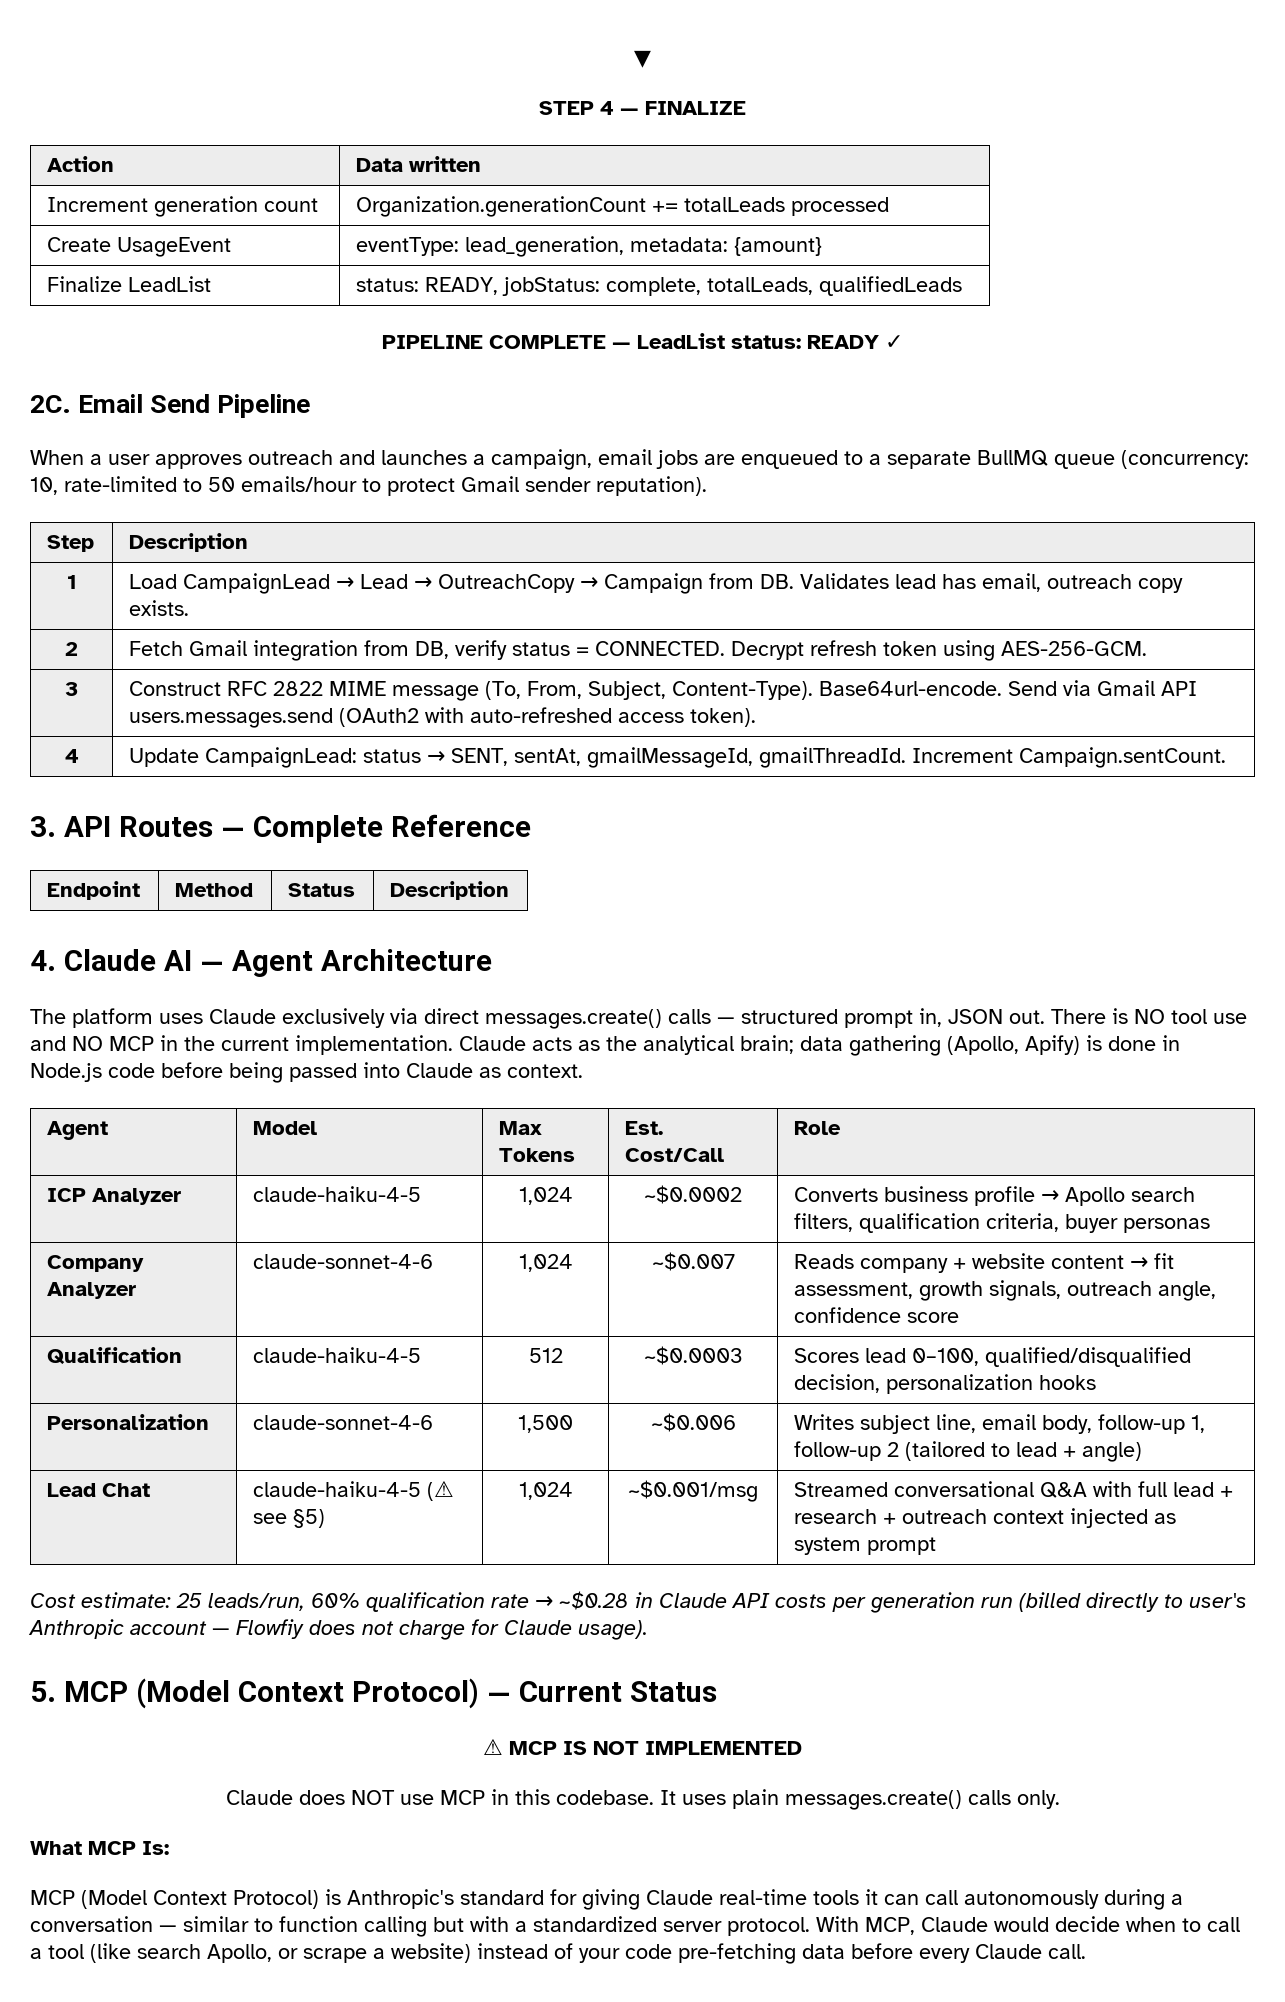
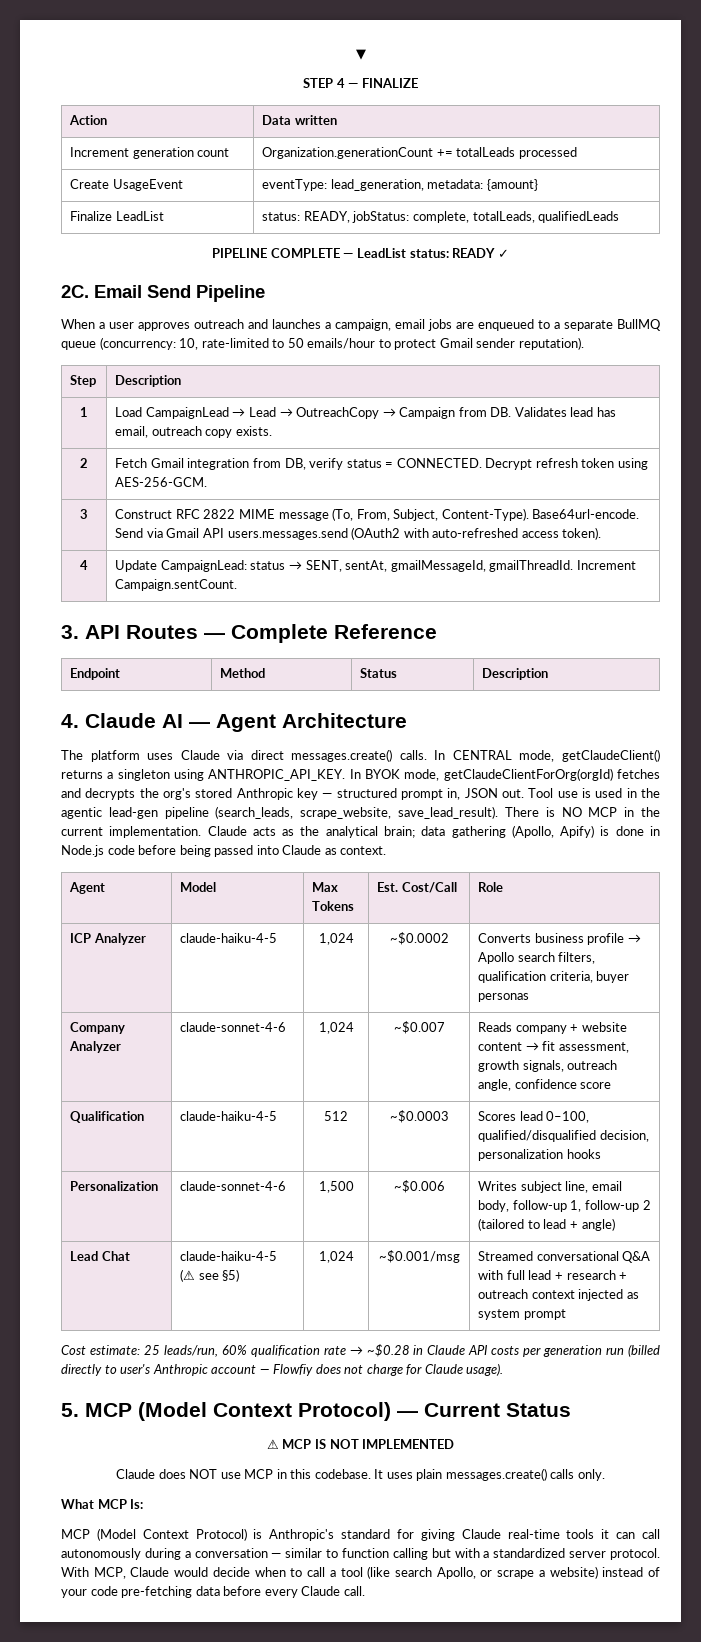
- The platform uses Claude exclusively via direct messages.create() calls — structured prompt in, JSON out.
+ The platform uses Claude via direct messages.create() calls. In CENTRAL mode, getClaudeClient() returns a singleton using ANTHROPIC_API_KEY. In BYOK mode, getClaudeClientForOrg(orgId) fetches and decrypts the org's stored Anthropic key — structured prompt in, JSON out.
- There is NO tool use and NO MCP in the current implementation.
+ Tool use is used in the agentic lead-gen pipeline (search_leads, scrape_website, save_lead_result). There is NO MCP in the current implementation.

